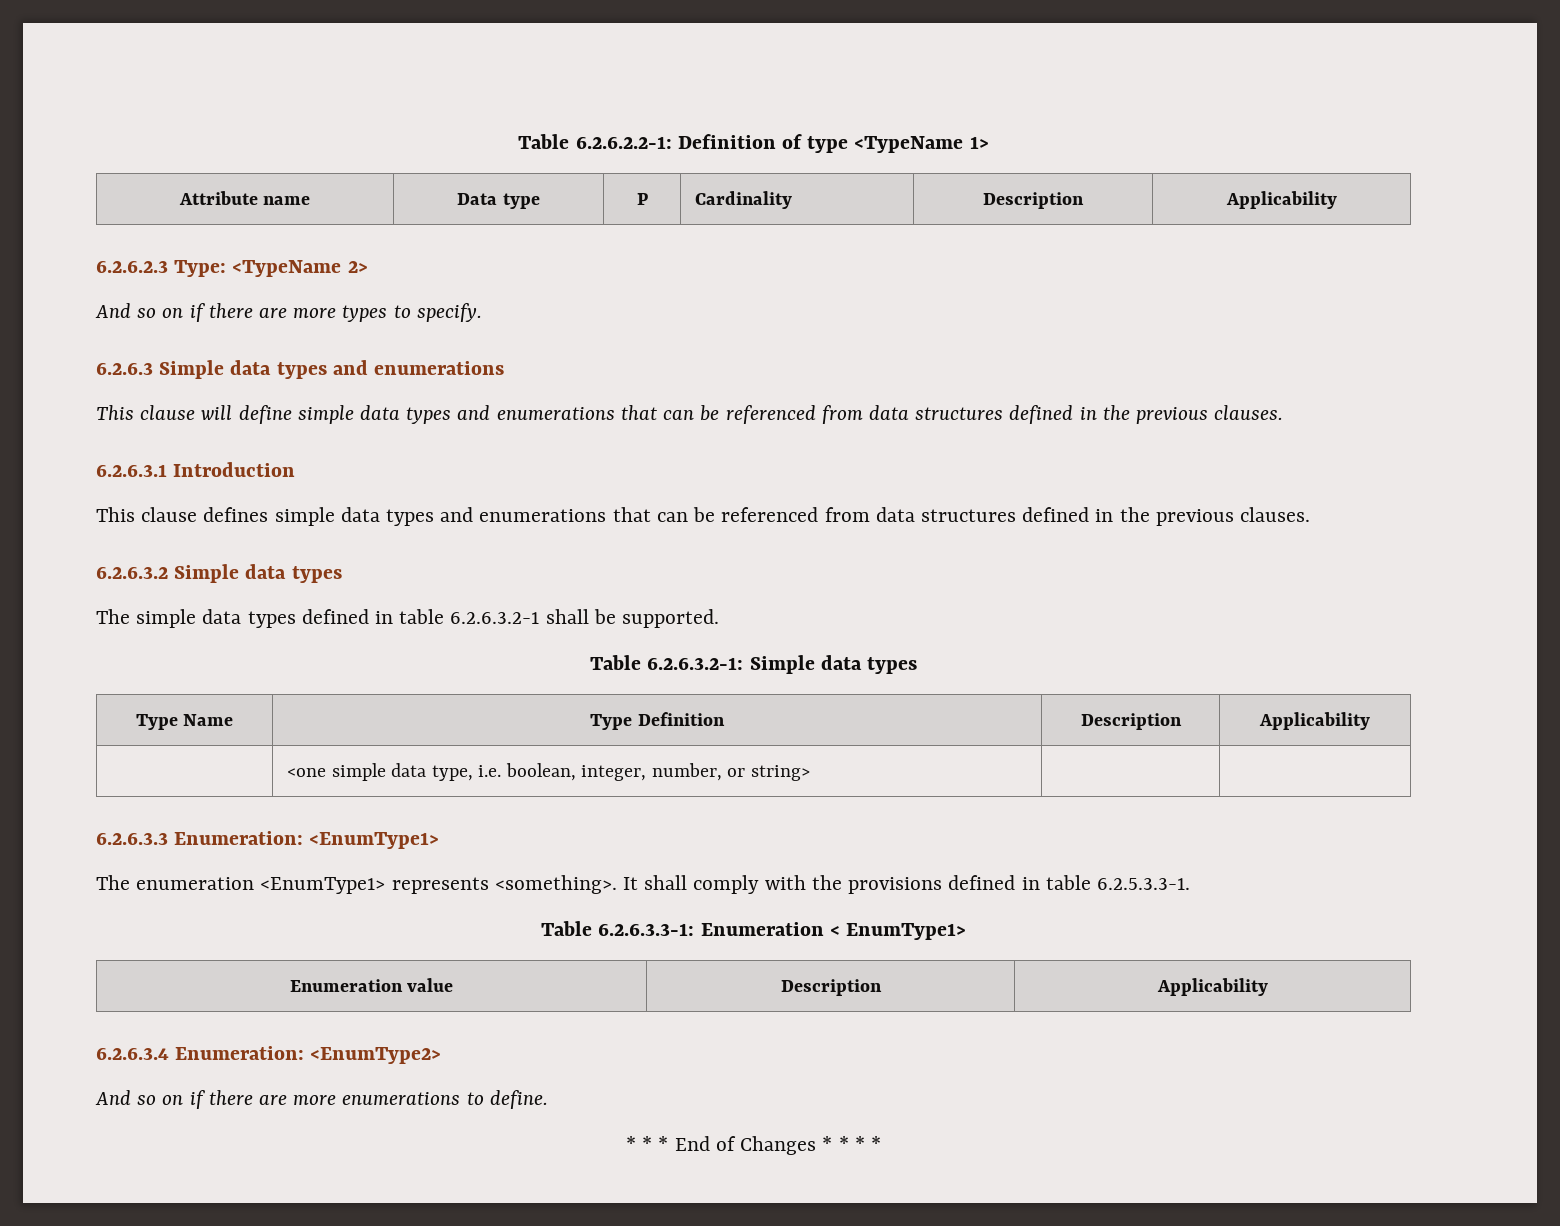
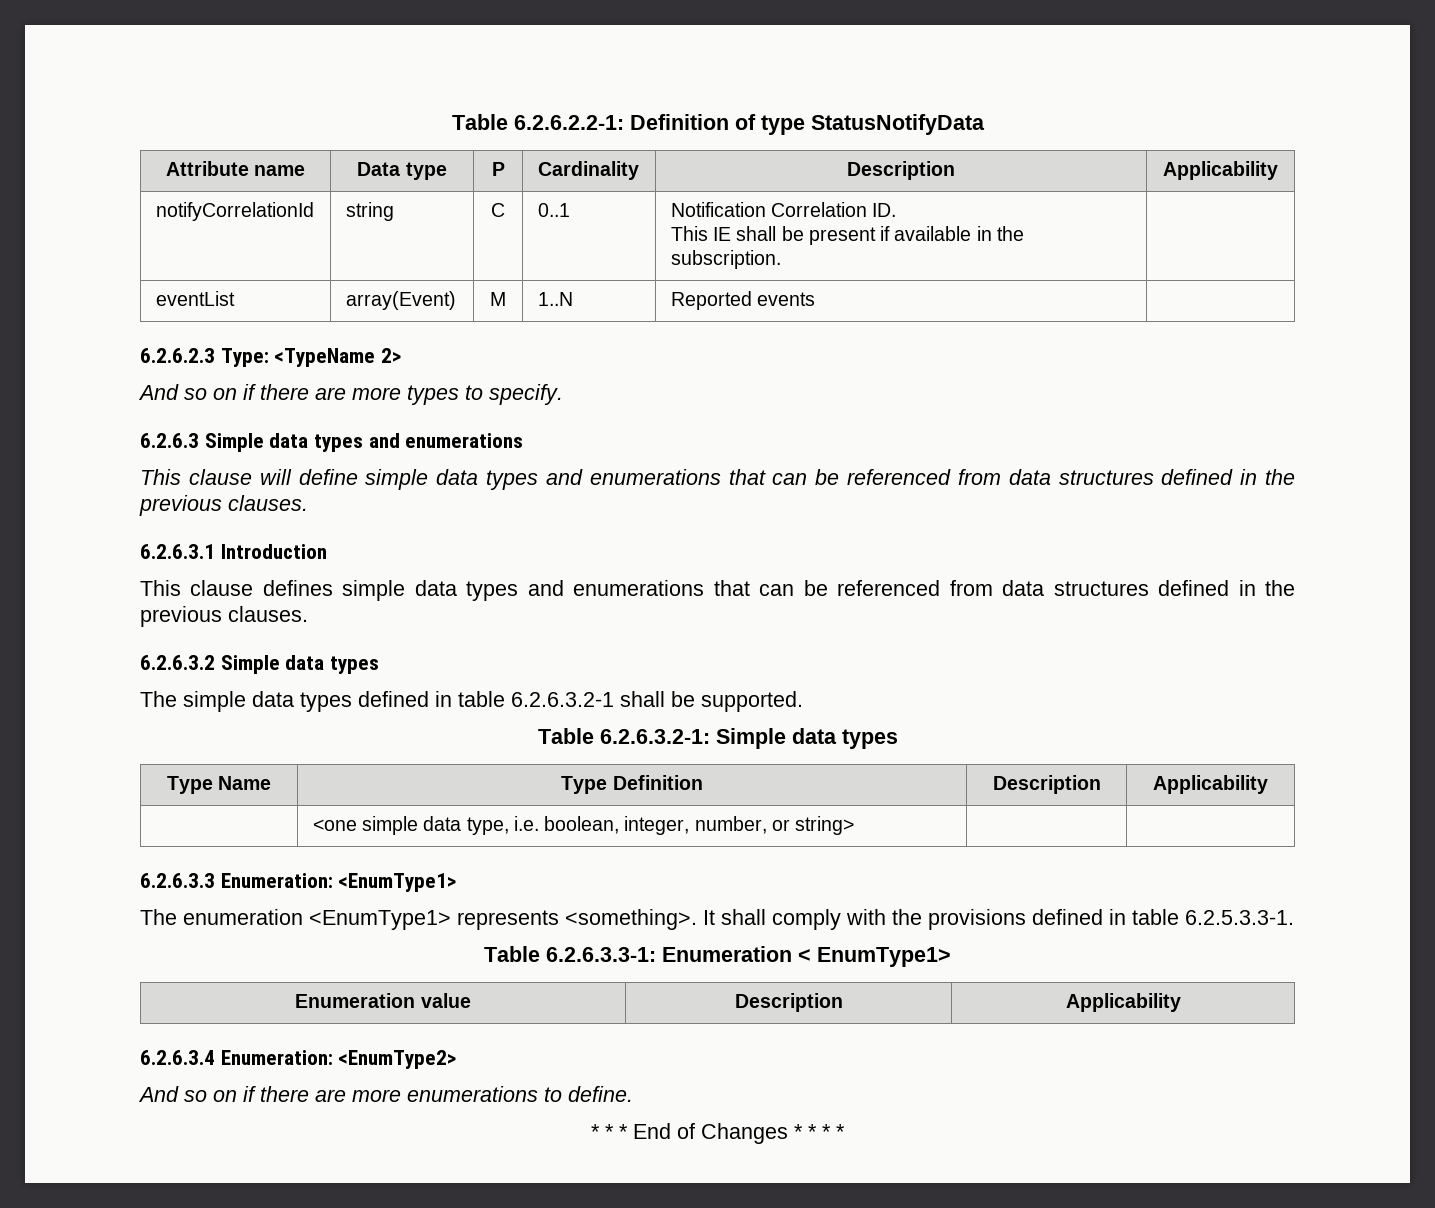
- Table 6.2.6.2.2-1: Definition of type <TypeName 1>
+ Table 6.2.6.2.2-1: Definition of type StatusNotifyData
+ notifyCorrelationId | string | C | 0..1 | Notification Correlation ID.
+ This IE shall be present if available in the subscription. |
+ eventList | array(Event) | M | 1..N | Reported events |

